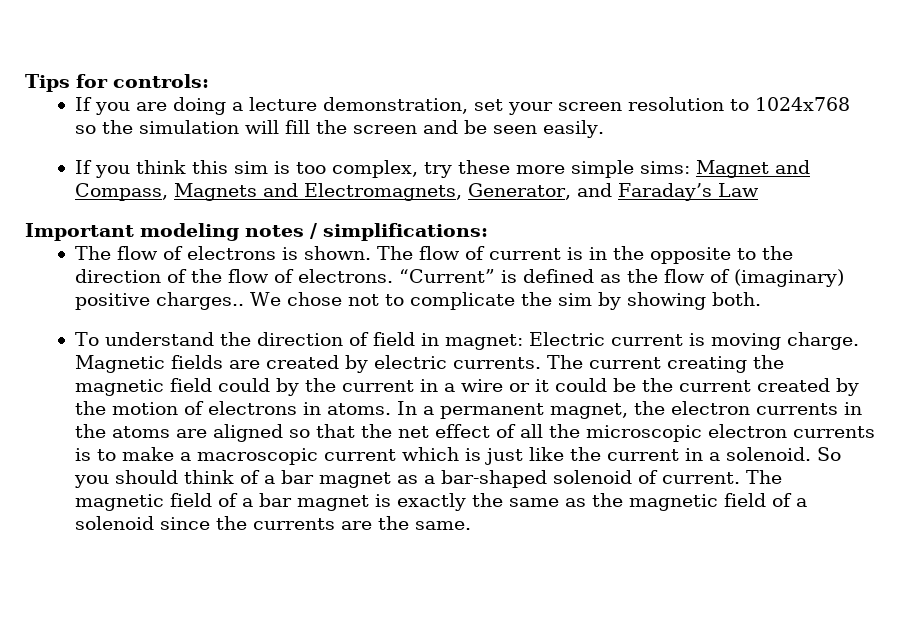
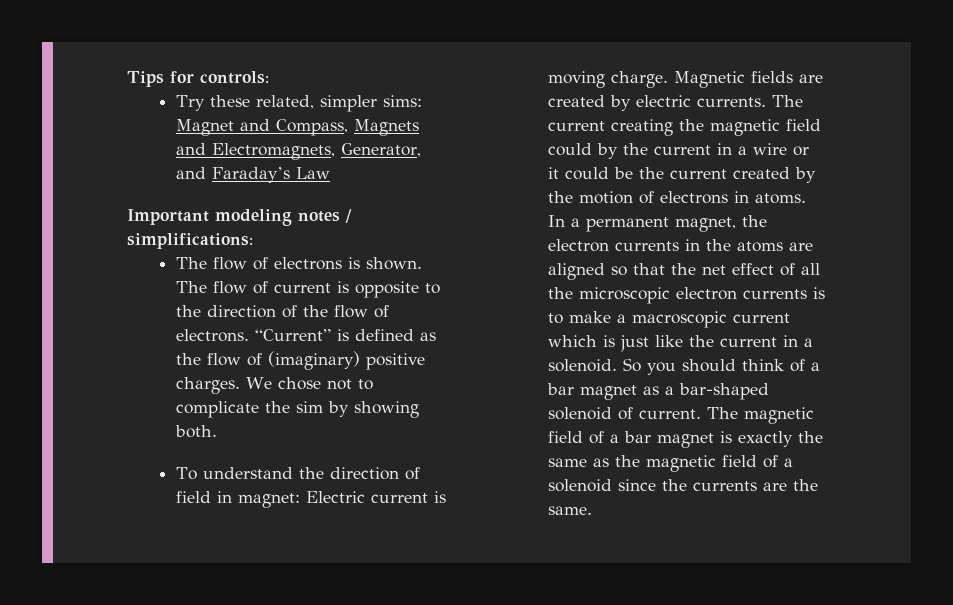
- If you are doing a lecture demonstration, set your screen resolution to 1024x768 so the simulation will fill the screen and be seen easily.
- If you think this sim is too complex, try these more simple sims: Magnet and Compass, Magnets and Electromagnets, Generator, and Faraday’s Law
+ Try these related, simpler sims: Magnet and Compass, Magnets and Electromagnets, Generator, and Faraday’s Law
- The flow of current is in the opposite to the direction of the flow of electrons.
+ The flow of current is opposite to the direction of the flow of electrons.
- “Current” is defined as the flow of (imaginary) positive charges..
+ “Current” is defined as the flow of (imaginary) positive charges.

